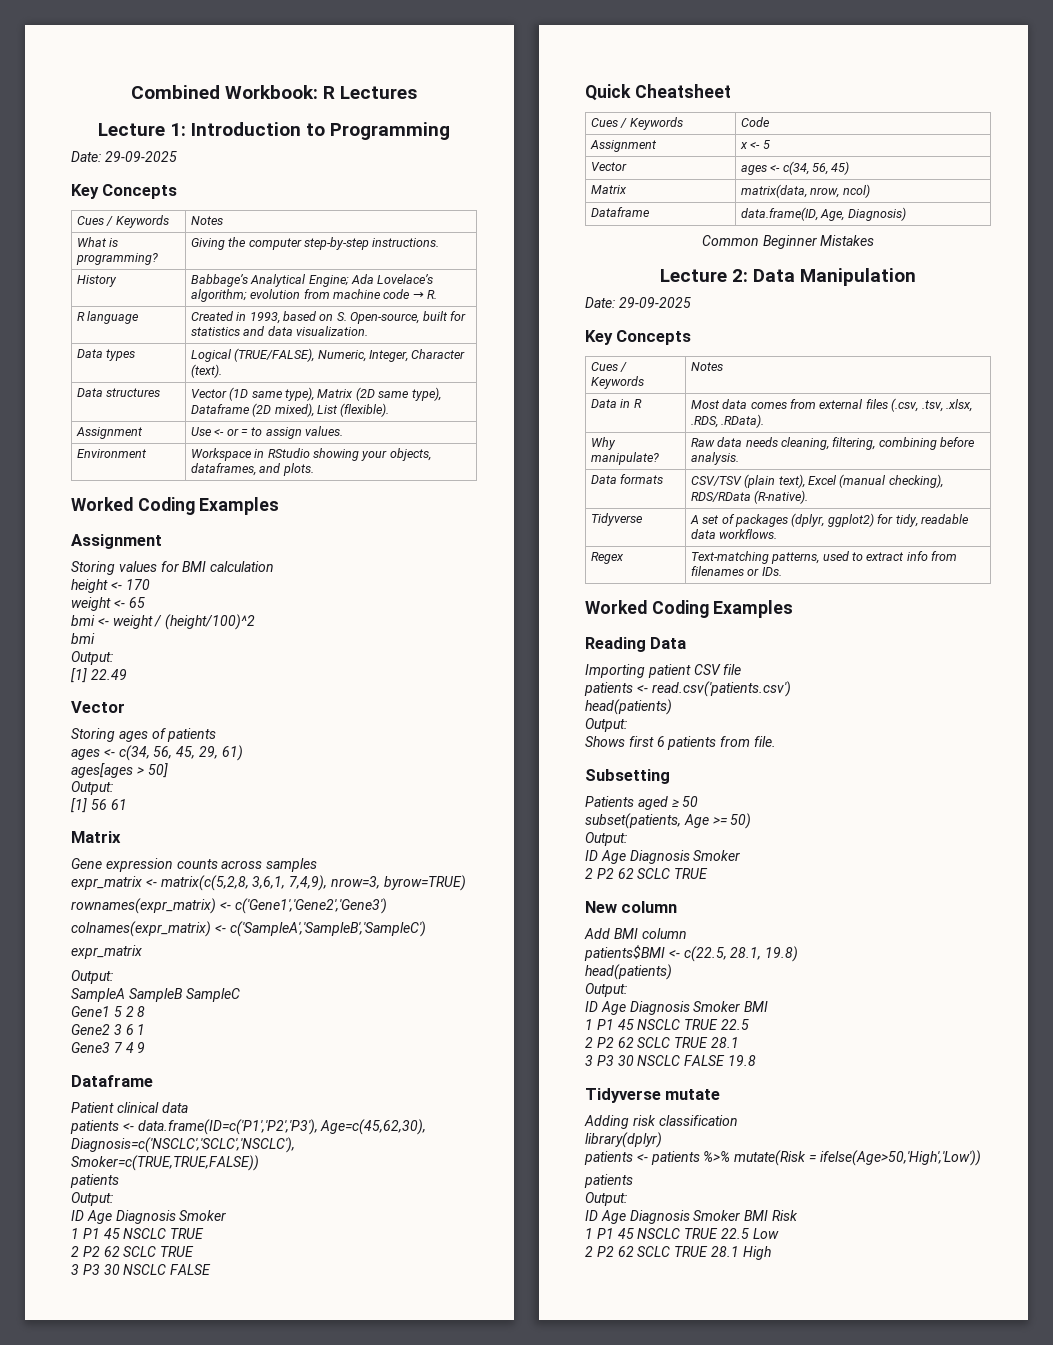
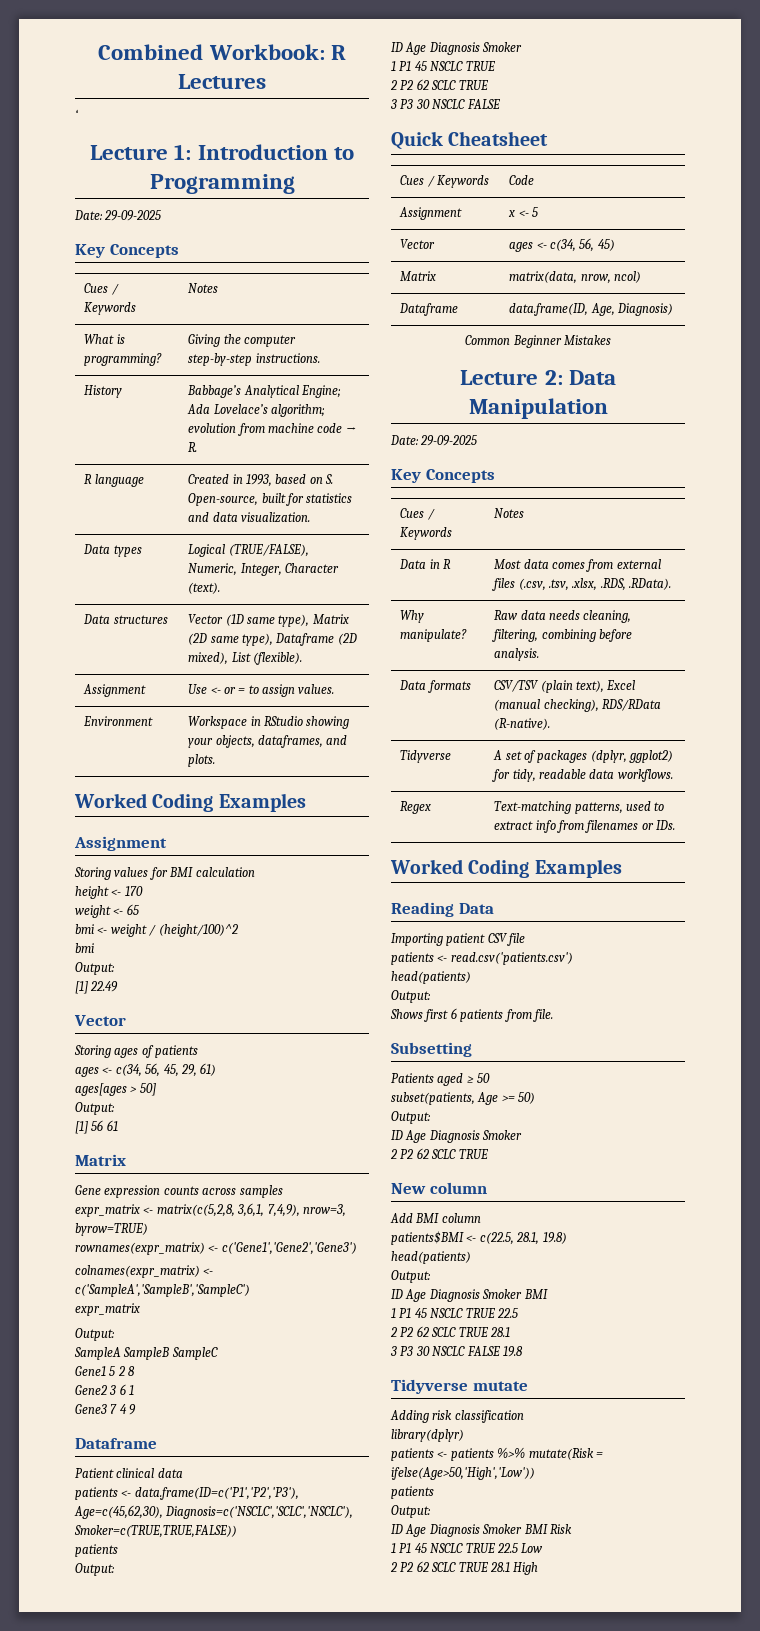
+ ‘

